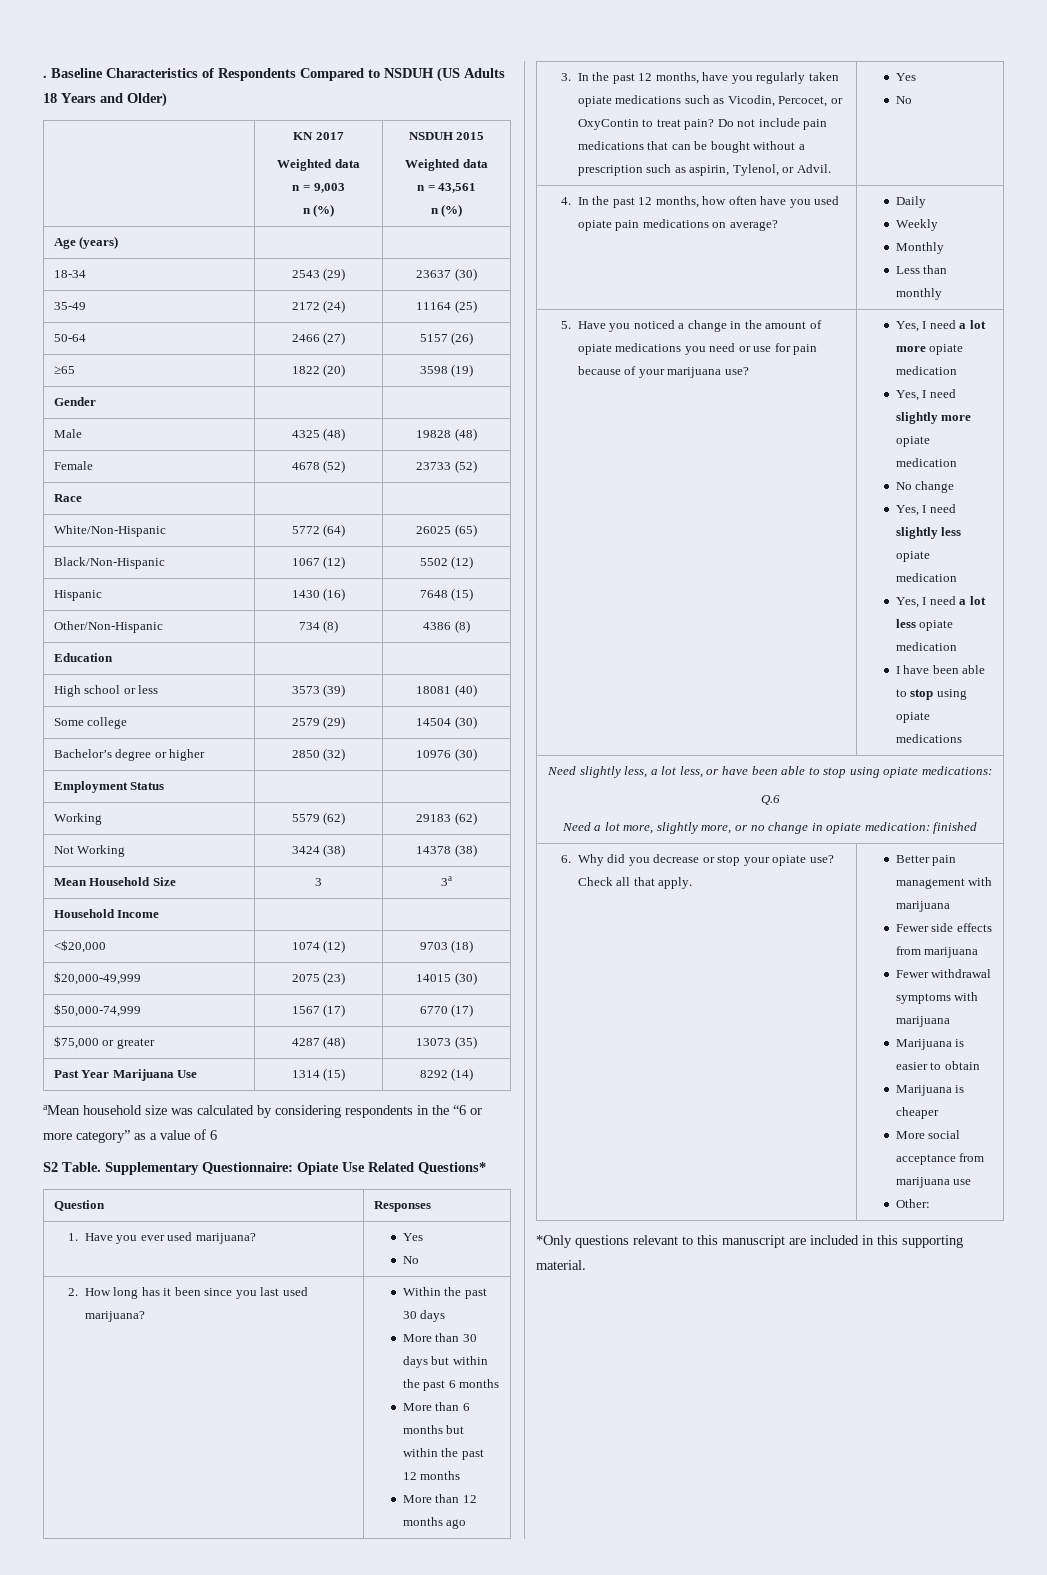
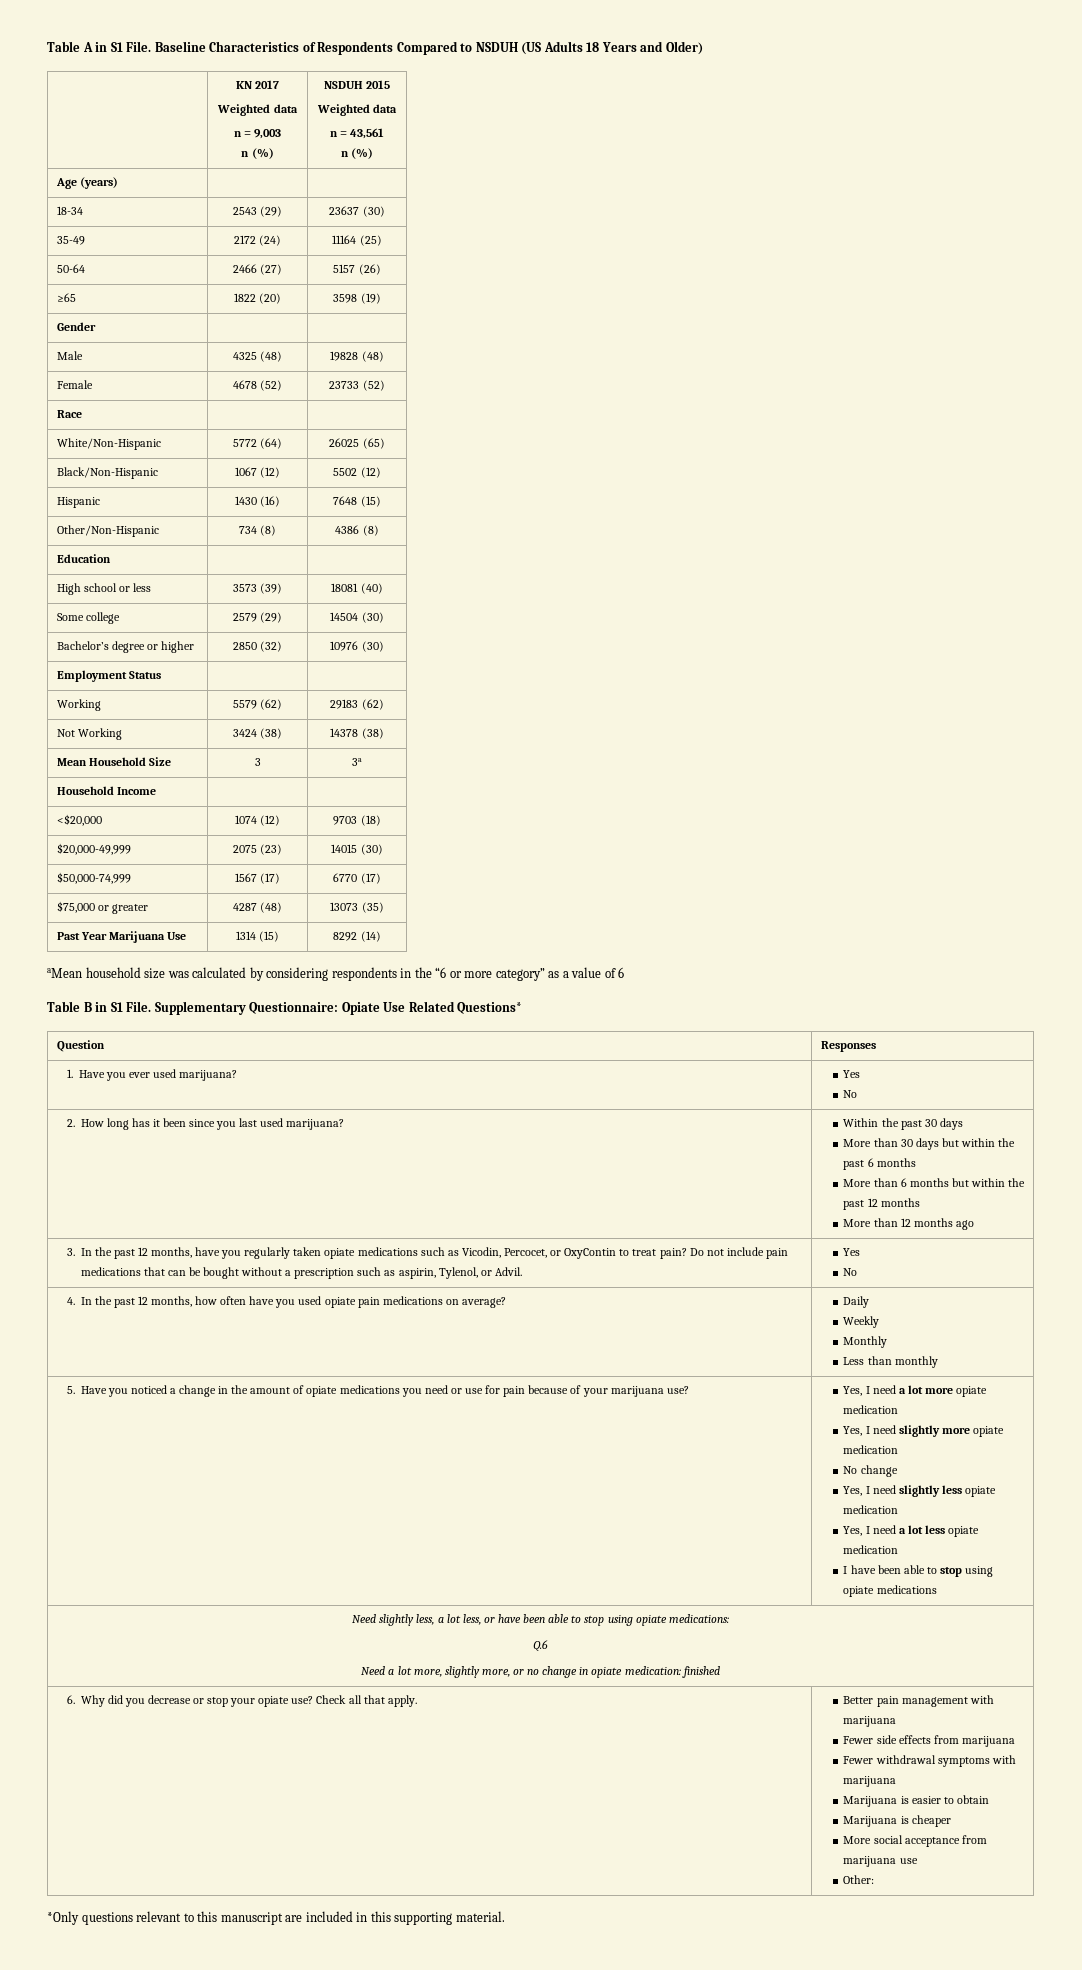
- .
+ Table A in S1 File.
- S2 Table.
+ Table B in S1 File.

